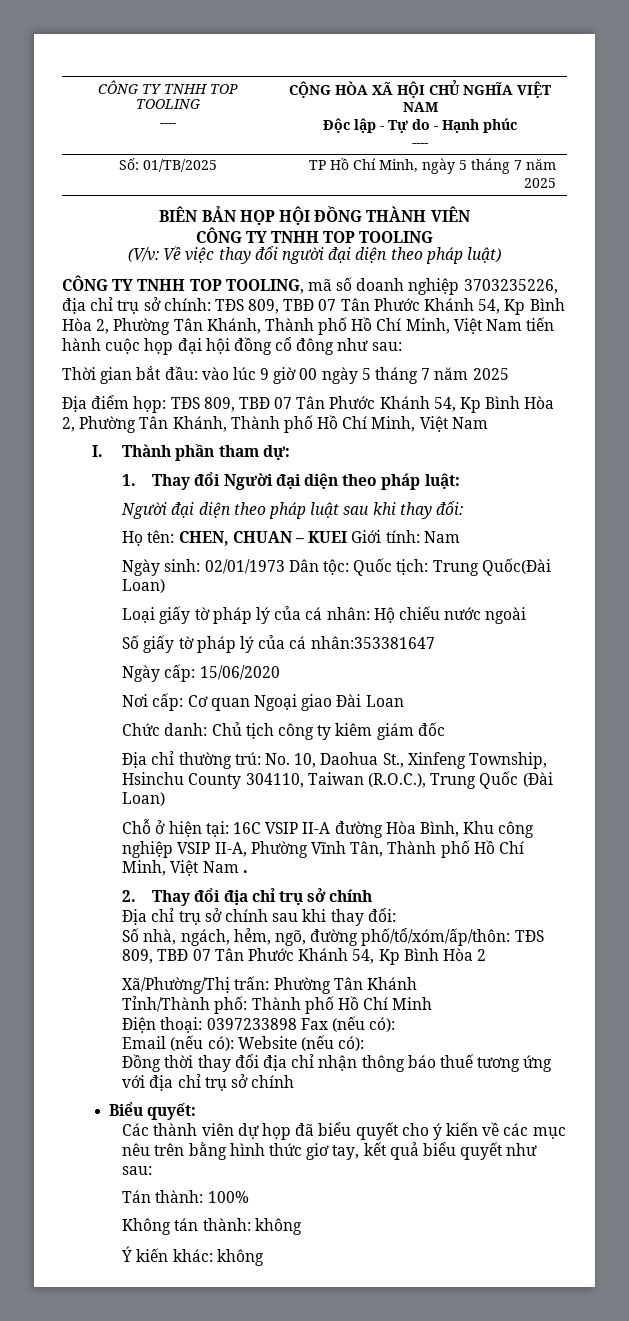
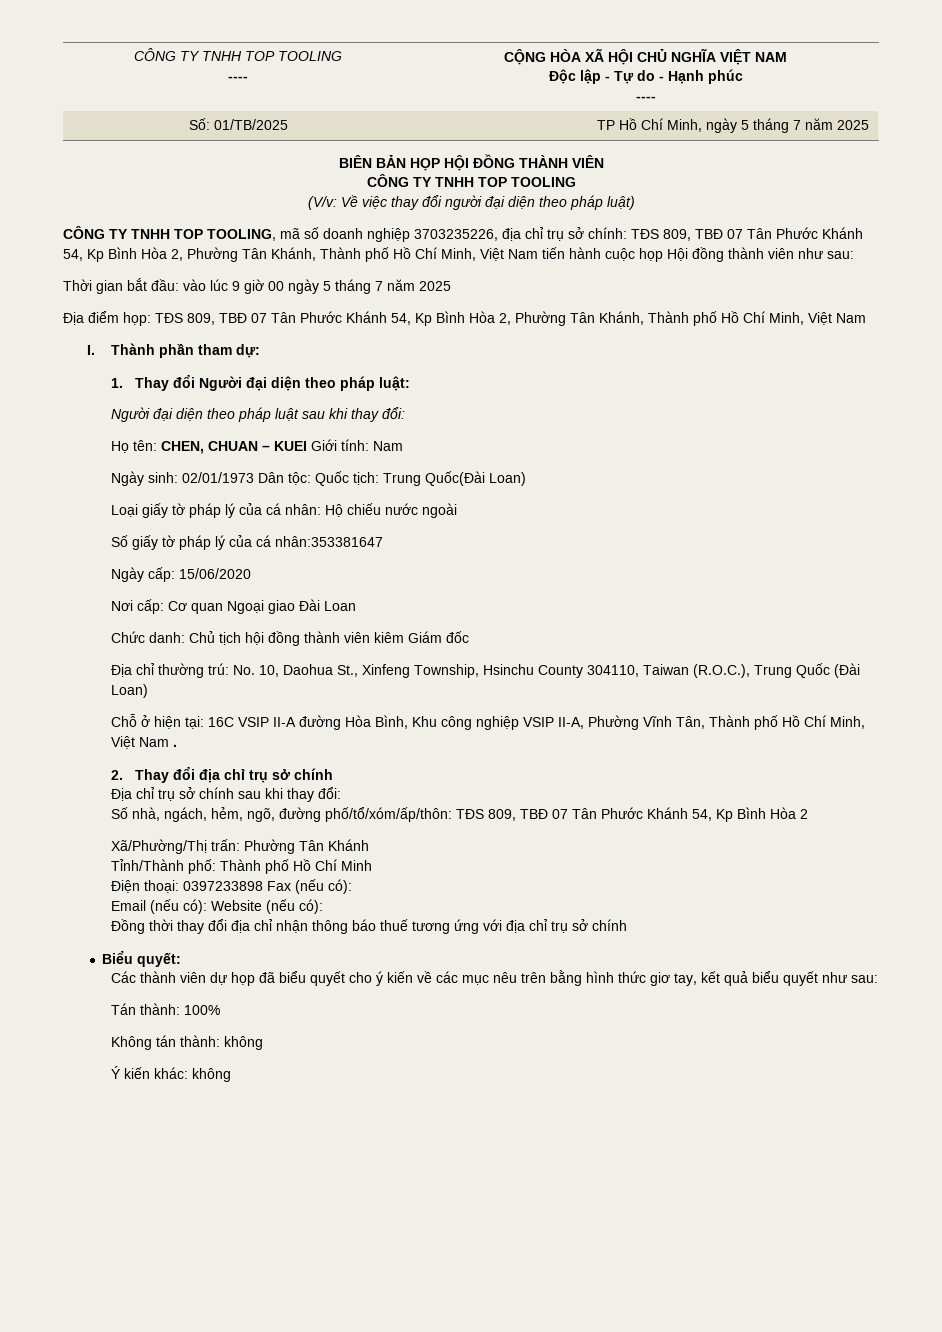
- CÔNG TY TNHH TOP TOOLING, mã số doanh nghiệp 3703235226, địa chỉ trụ sở chính: TĐS 809, TBĐ 07 Tân Phước Khánh 54, Kp Bình Hòa 2, Phường Tân Khánh, Thành phố Hồ Chí Minh, Việt Nam tiến hành cuộc họp đại hội đồng cổ đông như sau:
+ CÔNG TY TNHH TOP TOOLING, mã số doanh nghiệp 3703235226, địa chỉ trụ sở chính: TĐS 809, TBĐ 07 Tân Phước Khánh 54, Kp Bình Hòa 2, Phường Tân Khánh, Thành phố Hồ Chí Minh, Việt Nam tiến hành cuộc họp Hội đồng thành viên như sau:
- Chức danh: Chủ tịch công ty kiêm giám đốc
+ Chức danh: Chủ tịch hội đồng thành viên kiêm Giám đốc

